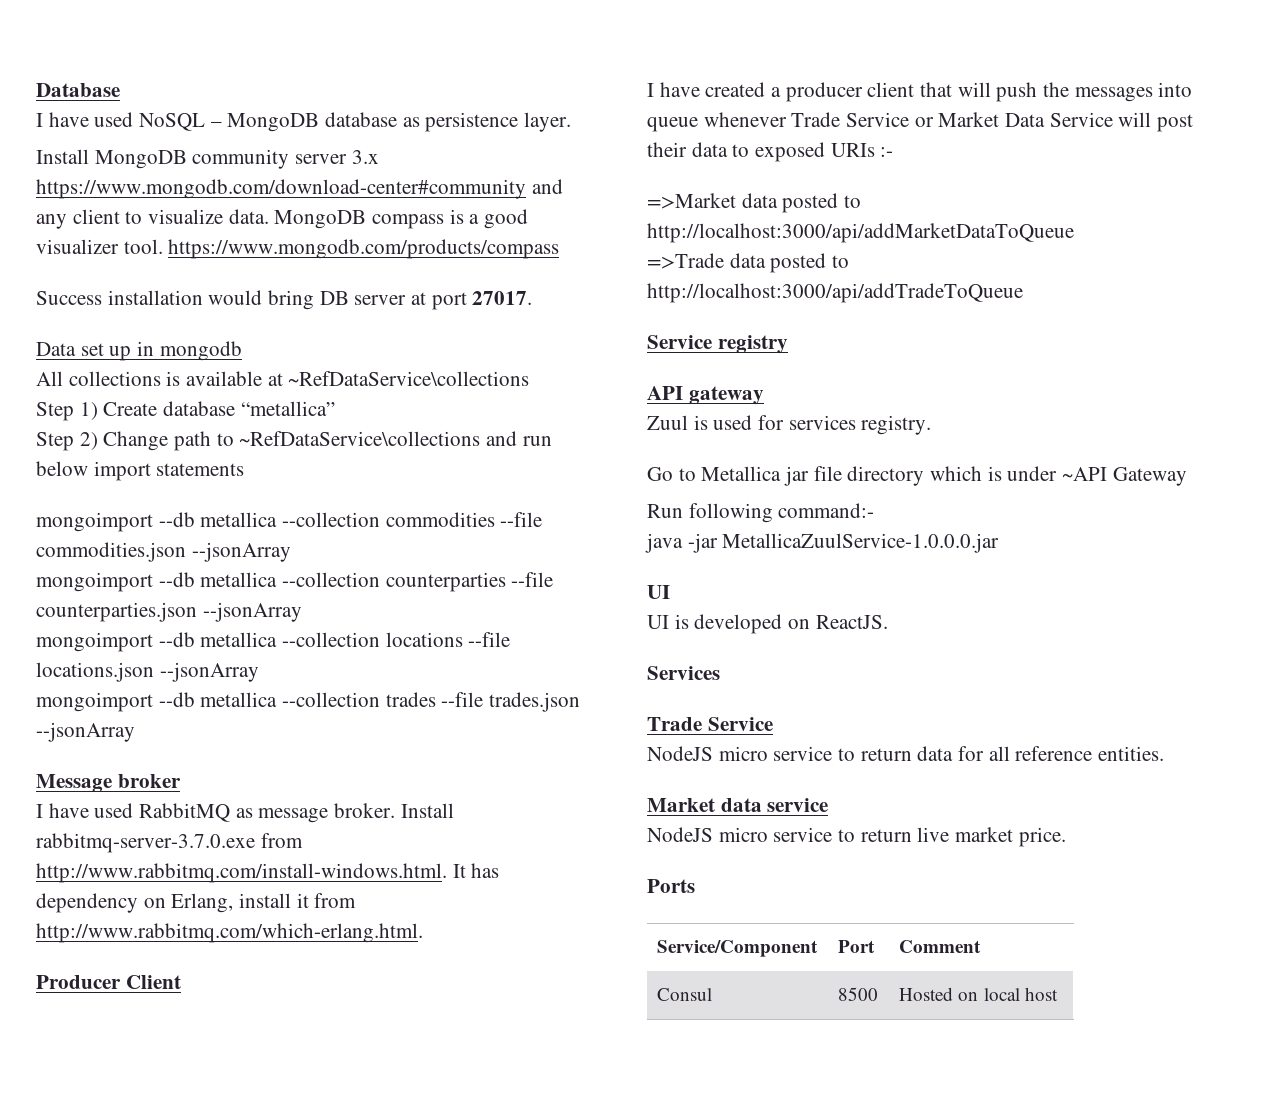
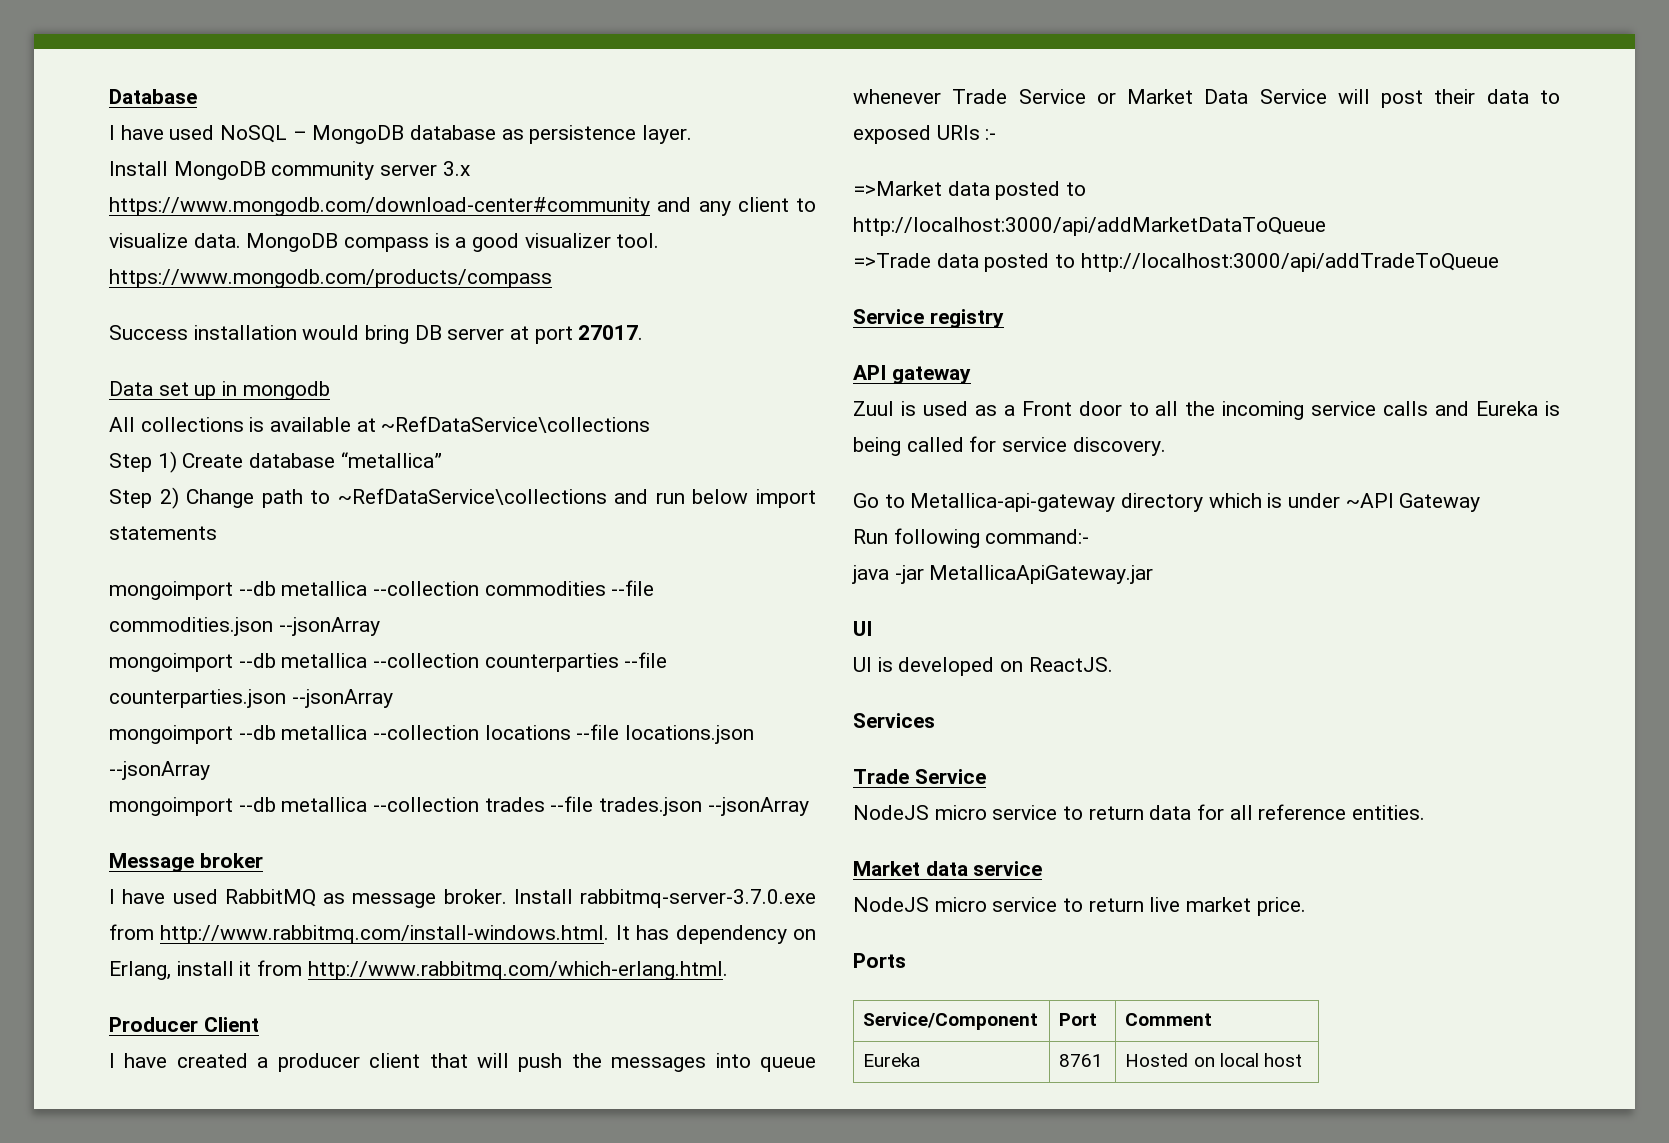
- Zuul is used for services registry.
+ Zuul is used as a Front door to all the incoming service calls and Eureka is being called for service discovery.
- Go to Metallica jar file directory which is under ~API Gateway
+ Go to Metallica-api-gateway directory which is under ~API Gateway
- java -jar MetallicaZuulService-1.0.0.0.jar
+ java -jar MetallicaApiGateway.jar
- Consul | 8500 | Hosted on local host
+ Eureka | 8761 | Hosted on local host

